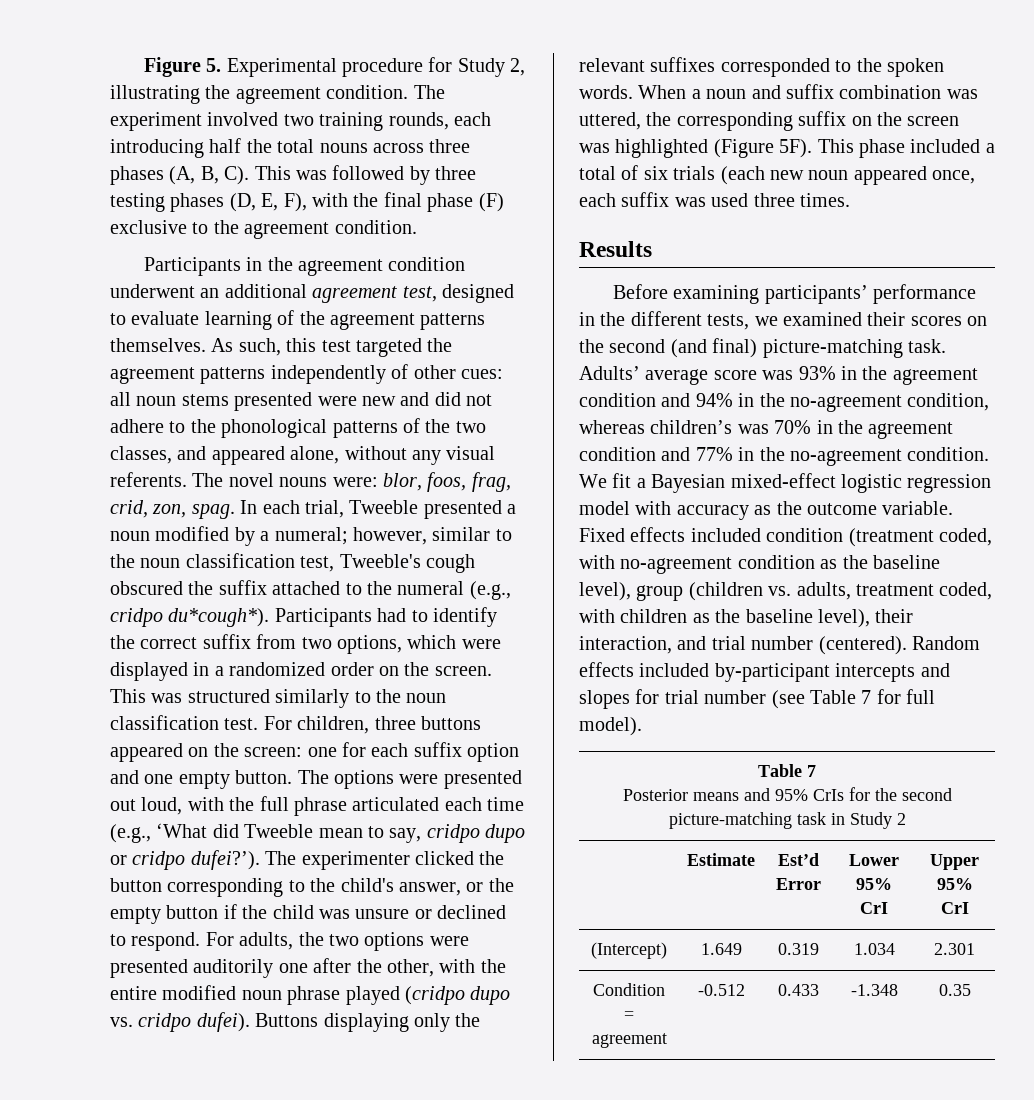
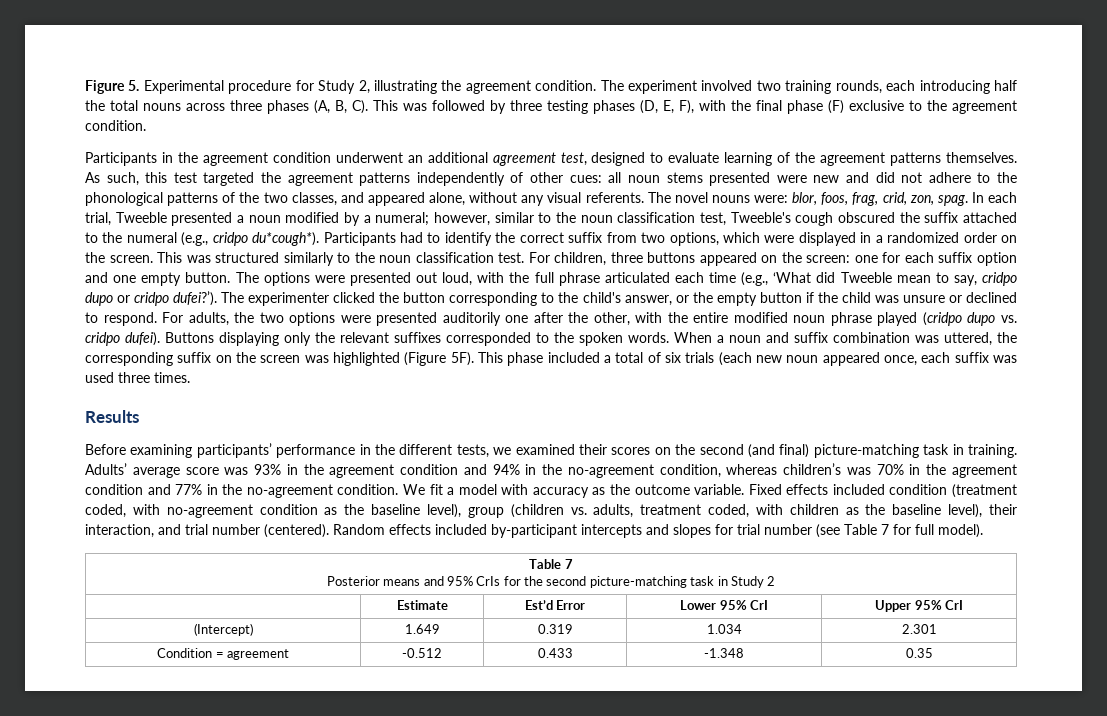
- Before examining participants’ performance in the different tests, we examined their scores on the second (and final) picture-matching task.
+ Before examining participants’ performance in the different tests, we examined their scores on the second (and final) picture-matching task in training.
- We fit a Bayesian mixed-effect logistic regression model with accuracy as the outcome variable.
+ We fit a model with accuracy as the outcome variable.

